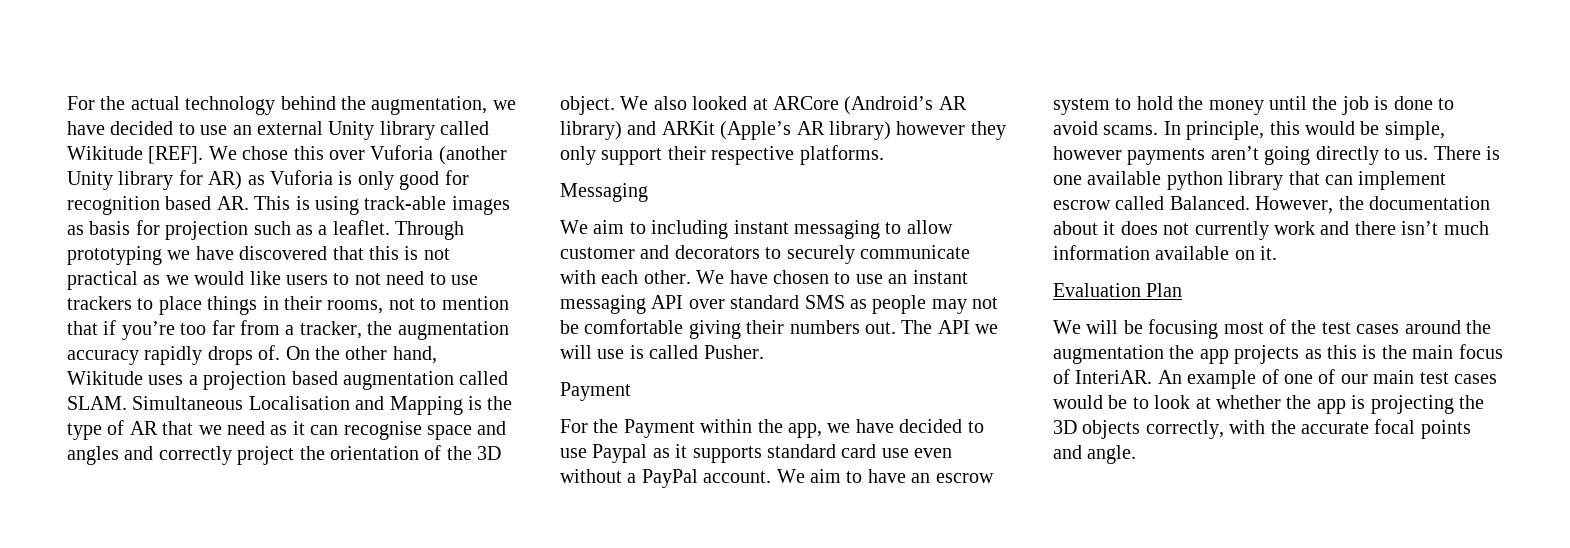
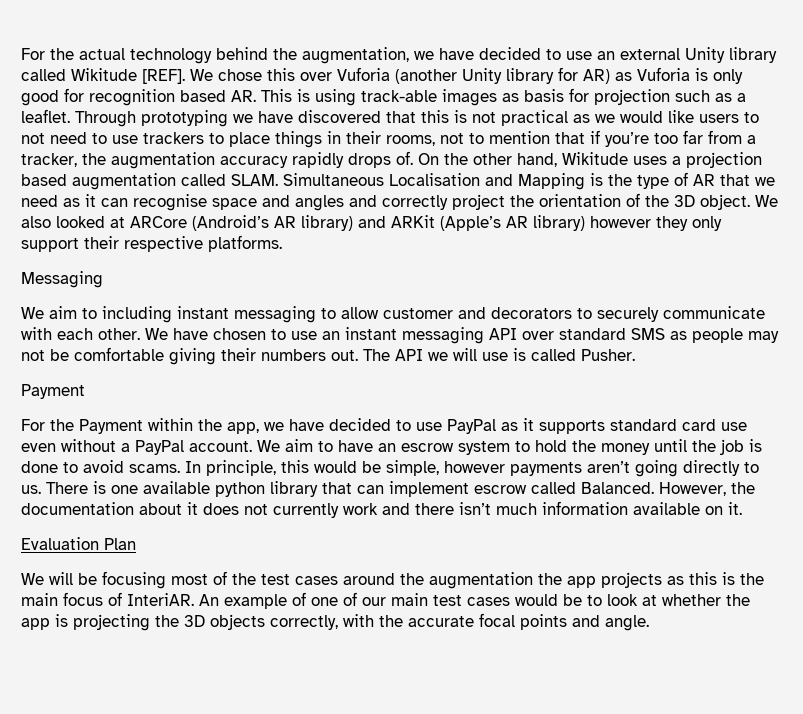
- For the Payment within the app, we have decided to use Paypal as it supports standard card use even without a PayPal account.
+ For the Payment within the app, we have decided to use PayPal as it supports standard card use even without a PayPal account.

